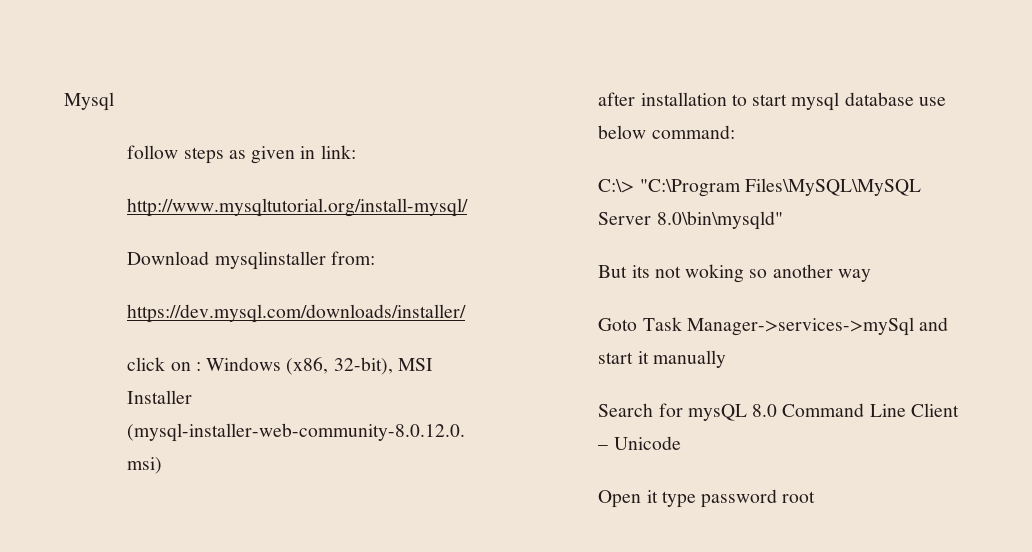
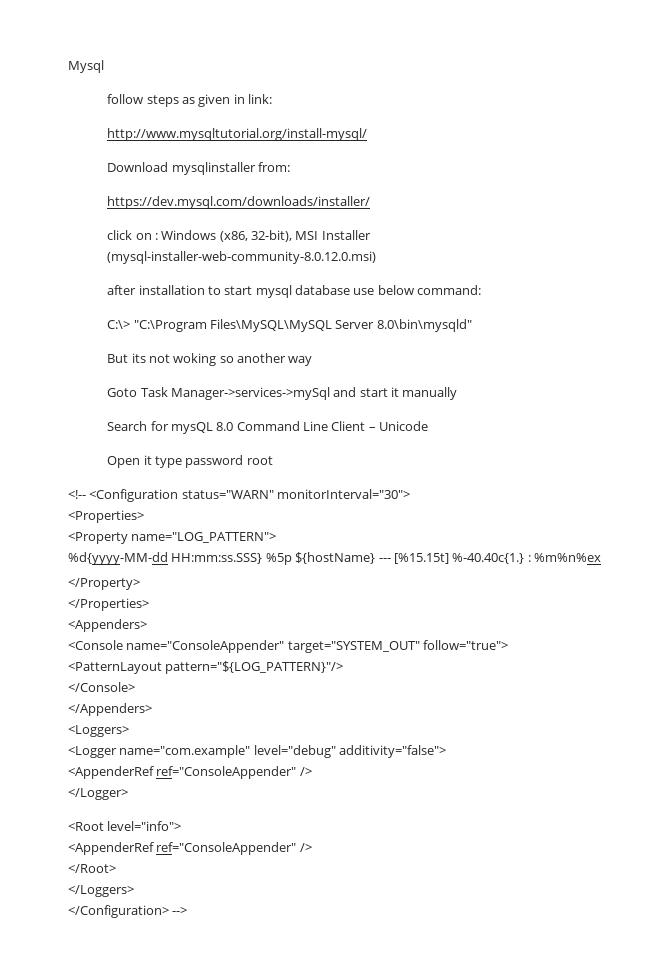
+ <!-- <Configuration status="WARN" monitorInterval="30">
+ <Properties>
+ <Property name="LOG_PATTERN">
+ %d{yyyy-MM-dd HH:mm:ss.SSS} %5p ${hostName} --- [%15.15t] %-40.40c{1.} : %m%n%ex
+ </Property>
+ </Properties>
+ <Appenders>
+ <Console name="ConsoleAppender" target="SYSTEM_OUT" follow="true">
+ <PatternLayout pattern="${LOG_PATTERN}"/>
+ </Console>
+ </Appenders>
+ <Loggers>
+ <Logger name="com.example" level="debug" additivity="false">
+ <AppenderRef ref="ConsoleAppender" />
+ </Logger>
+ <Root level="info">
+ <AppenderRef ref="ConsoleAppender" />
+ </Root>
+ </Loggers>
+ </Configuration> -->

